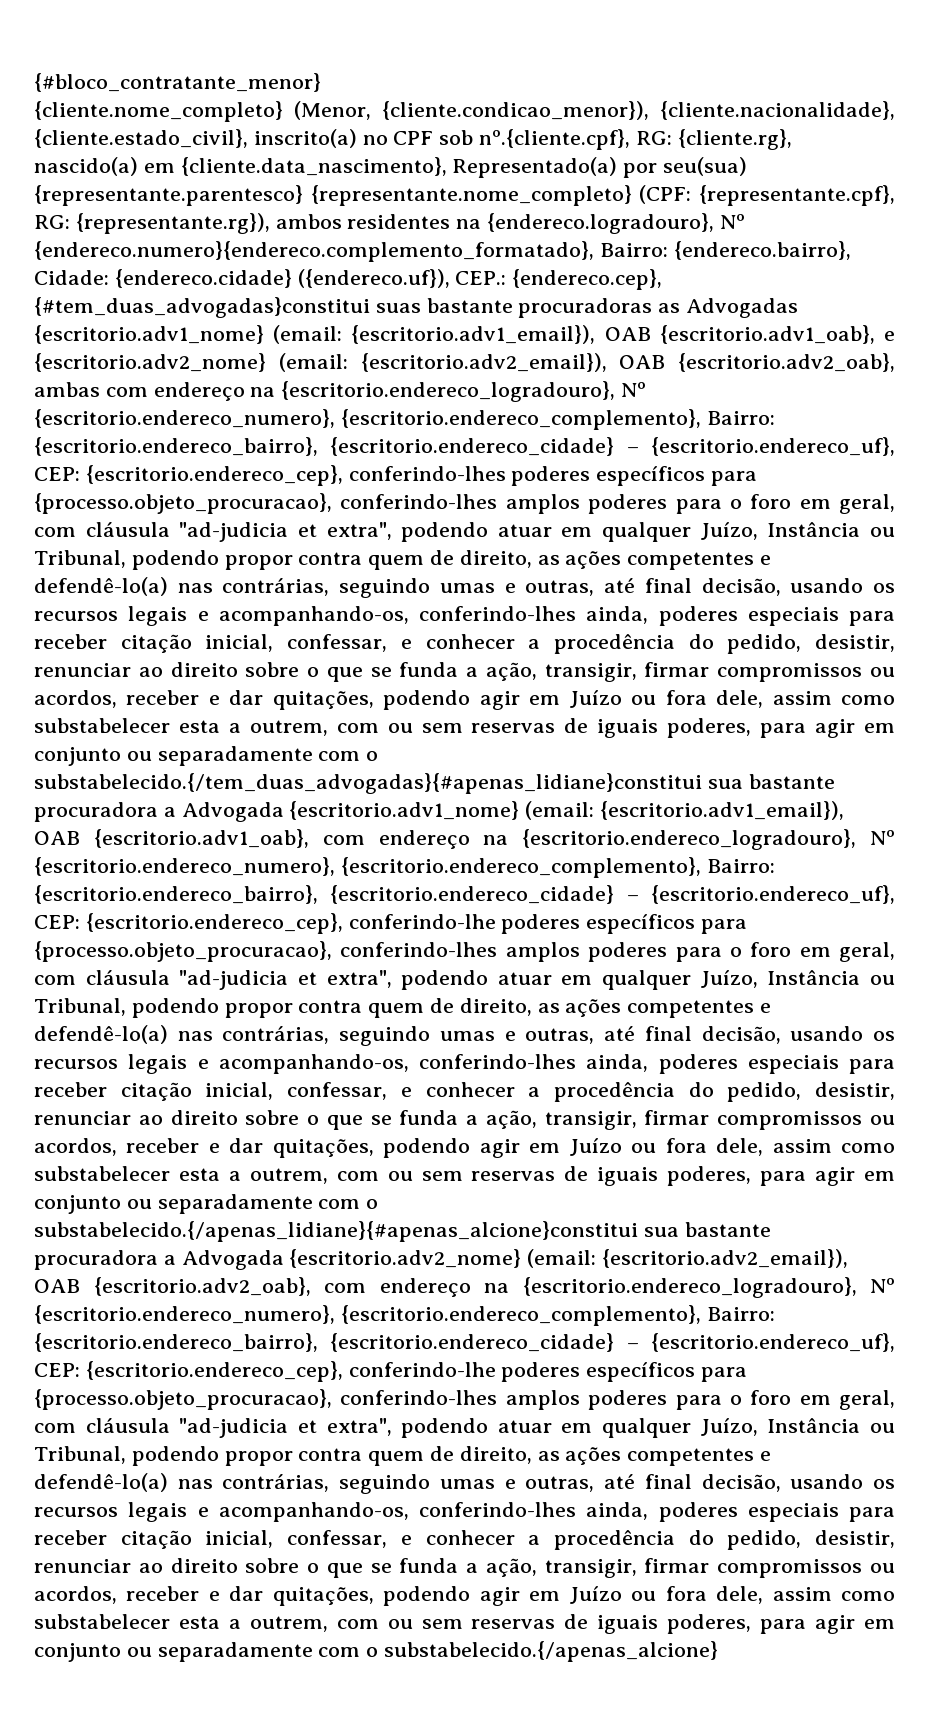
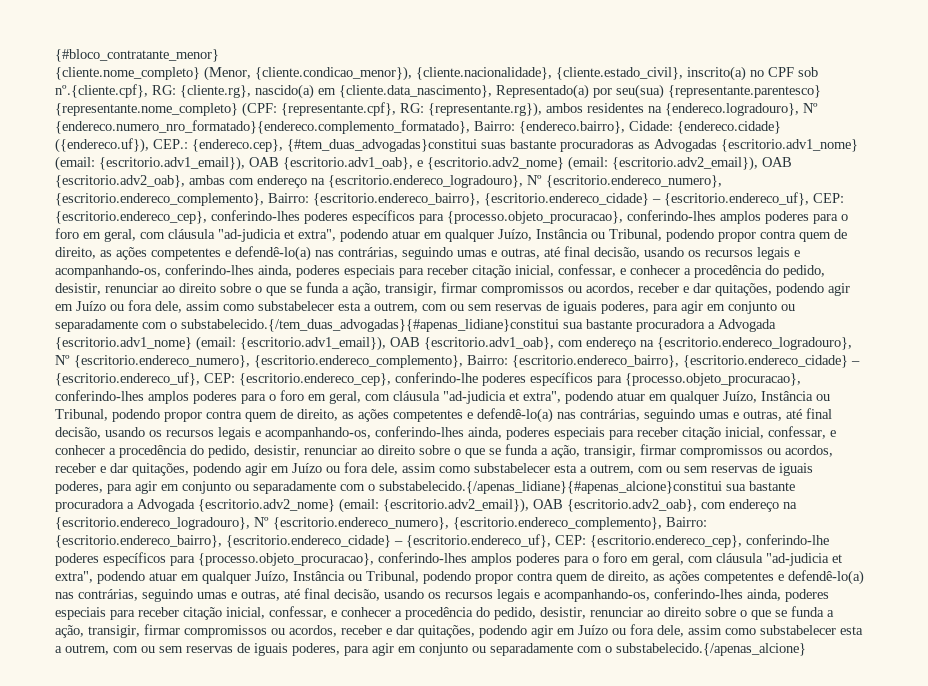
- {representante.rg}), ambos residentes na {endereco.logradouro}, Nº {endereco.numero}{endereco.complemento_formatado}, Bairro:
+ {representante.rg}), ambos residentes na {endereco.logradouro}, Nº {endereco.numero_nro_formatado}{endereco.complemento_formatado}, Bairro:

